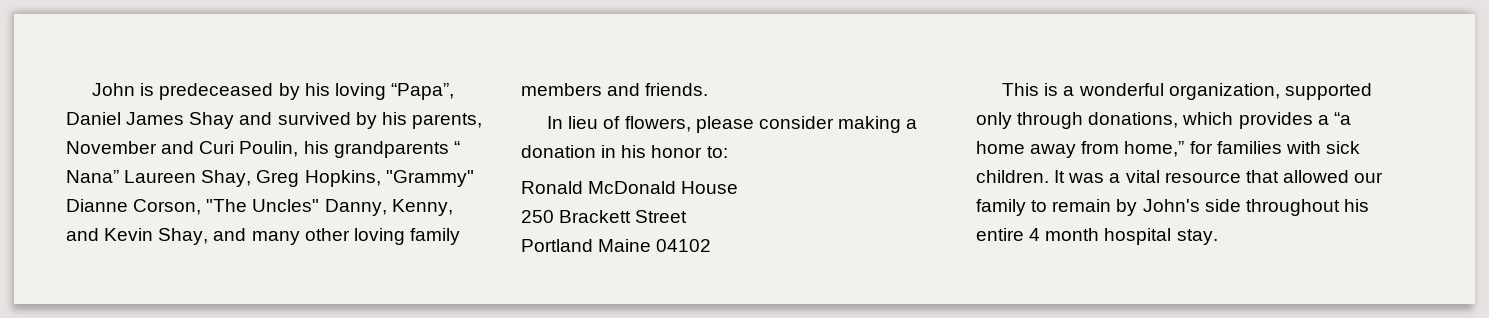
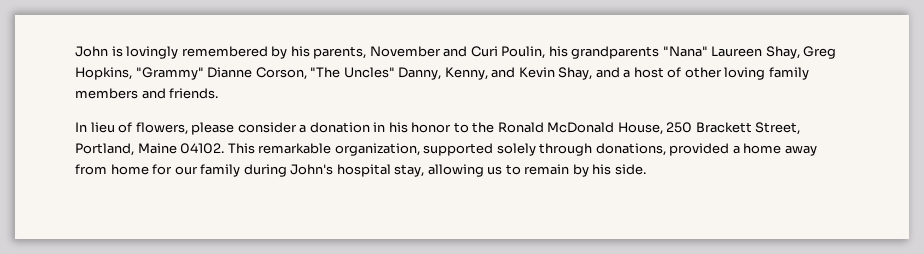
- John is predeceased by his loving “Papa”, Daniel James Shay and survived by his parents, November and Curi Poulin, his grandparents “ Nana” Laureen Shay, Greg Hopkins, "Grammy" Dianne Corson, "The Uncles" Danny, Kenny, and Kevin Shay, and many other loving family members and friends.
+ John is lovingly remembered by his parents, November and Curi Poulin, his grandparents "Nana" Laureen Shay, Greg Hopkins, "Grammy" Dianne Corson, "The Uncles" Danny, Kenny, and Kevin Shay, and a host of other loving family members and friends.
- In lieu of flowers, please consider making a donation in his honor to:
- Ronald McDonald House
- 250 Brackett Street
- Portland Maine 04102
- This is a wonderful organization, supported only through donations, which provides a “a home away from home,” for families with sick children. It was a vital resource that allowed our family to remain by John's side throughout his entire 4 month hospital stay.
+ In lieu of flowers, please consider a donation in his honor to the Ronald McDonald House, 250 Brackett Street, Portland, Maine 04102. This remarkable organization, supported solely through donations, provided a home away from home for our family during John's hospital stay, allowing us to remain by his side.

